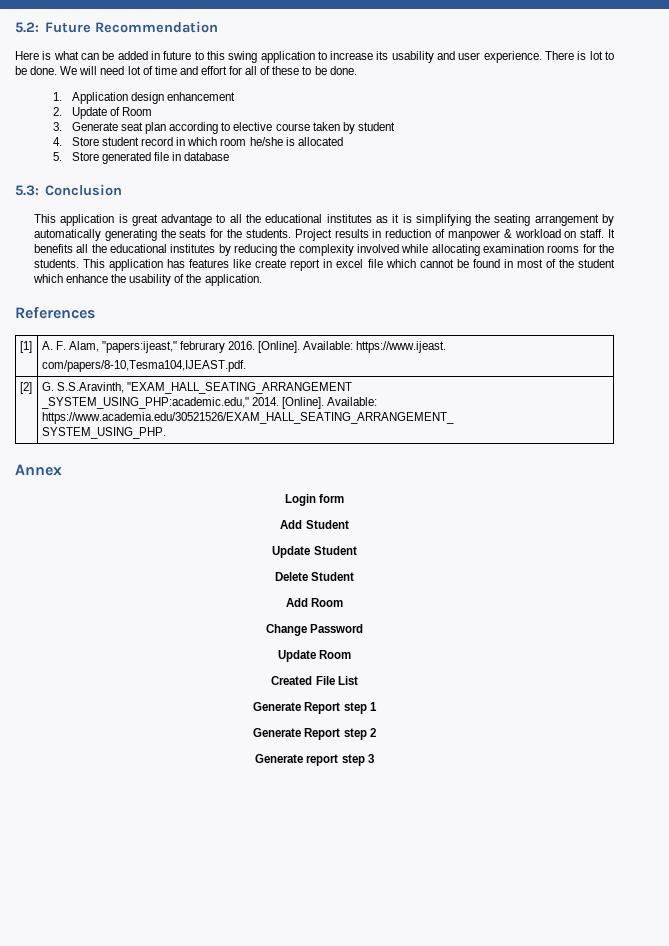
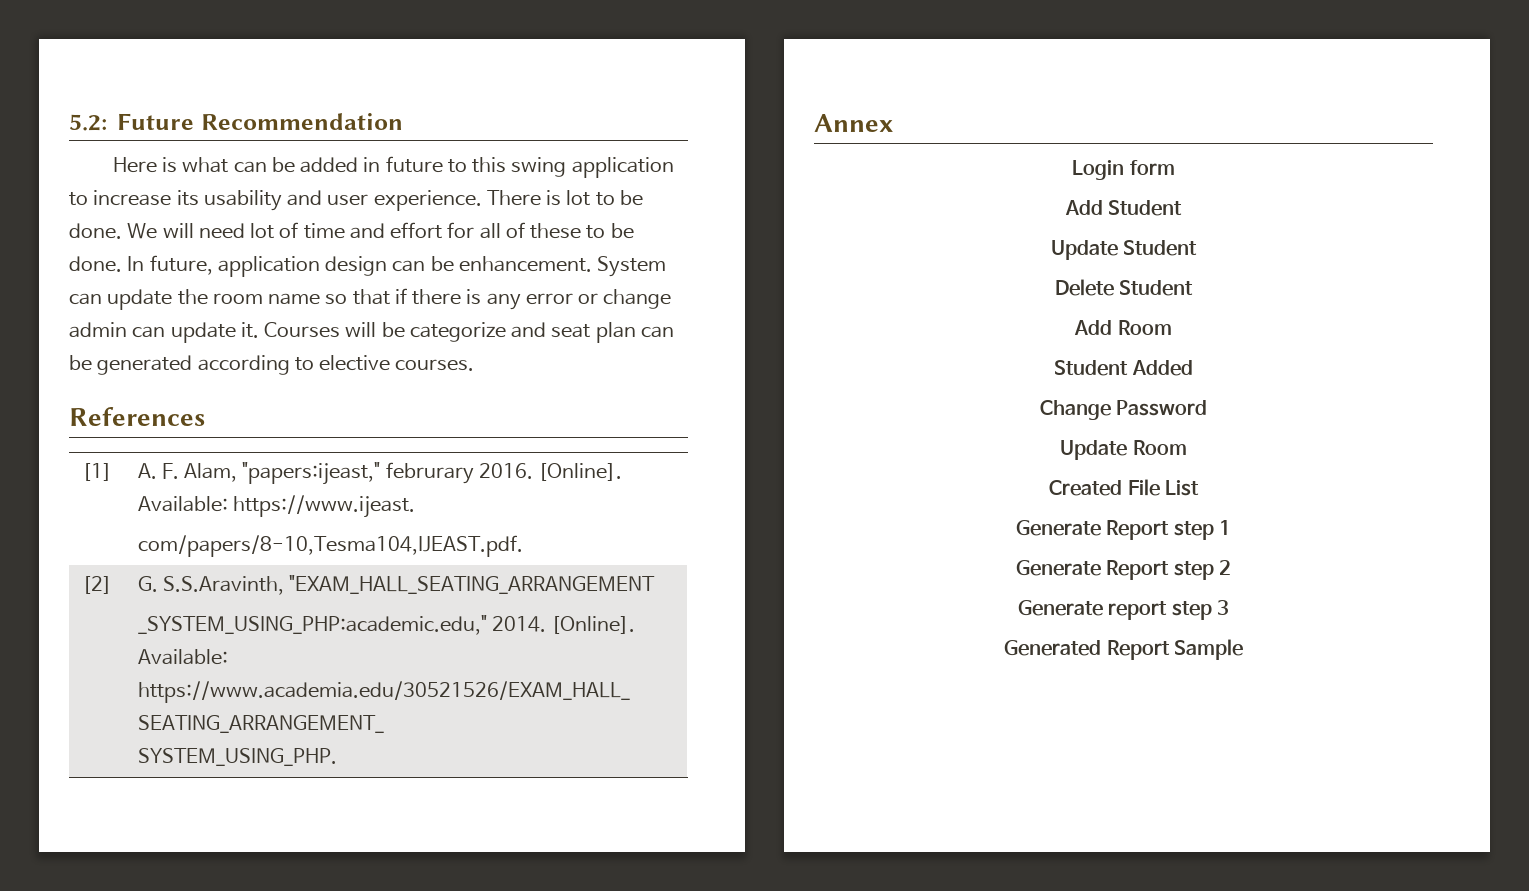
- We will need lot of time and effort for all of these to be done.
- 1. Application design enhancement
- 2. Update of Room
- 3. Generate seat plan according to elective course taken by student
- 4. Store student record in which room he/she is allocated
- 5. Store generated file in database
- 5.3: Conclusion
- This application is great advantage to all the educational institutes as it is simplifying the seating arrangement by automatically generating the seats for the students. Project results in reduction of manpower & workload on staff. It benefits all the educational institutes by reducing the complexity involved while allocating examination rooms for the students. This application has features like create report in excel file which cannot be found in most of the student which enhance the usability of the application.
+ We will need lot of time and effort for all of these to be done. In future, application design can be enhancement. System can update the room name so that if there is any error or change admin can update it. Courses will be categorize and seat plan can be generated according to elective courses.
+ Student Added
+ Generated Report Sample

